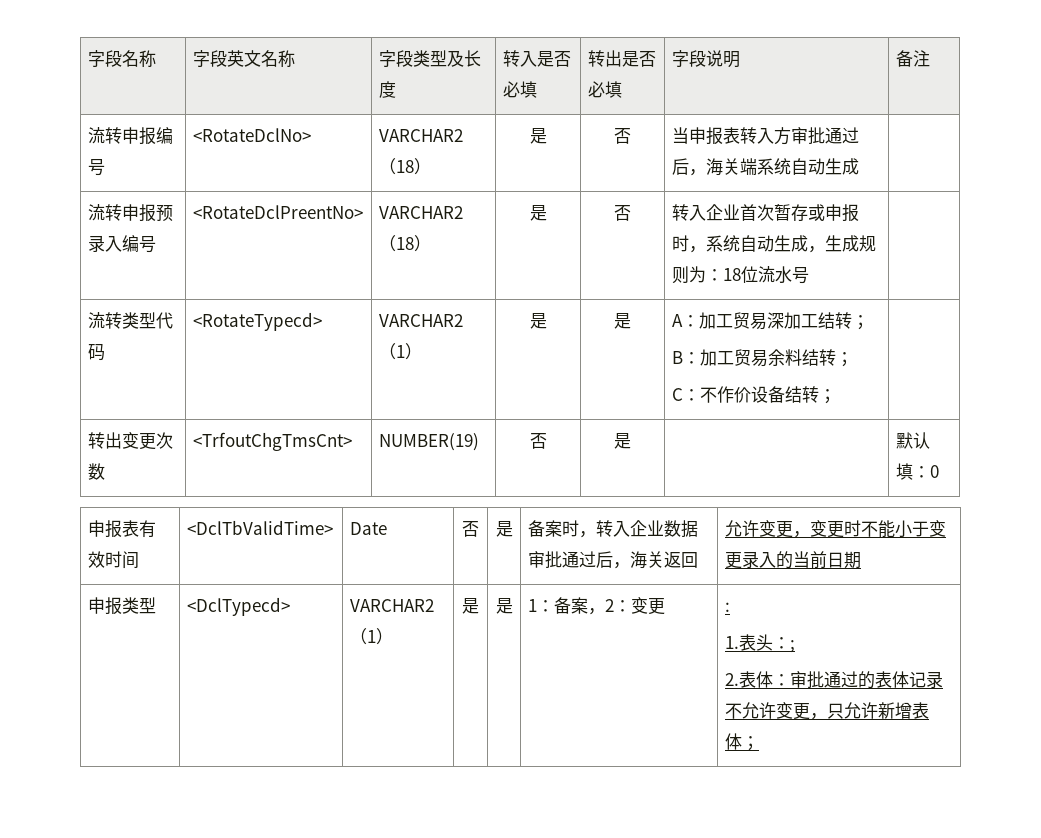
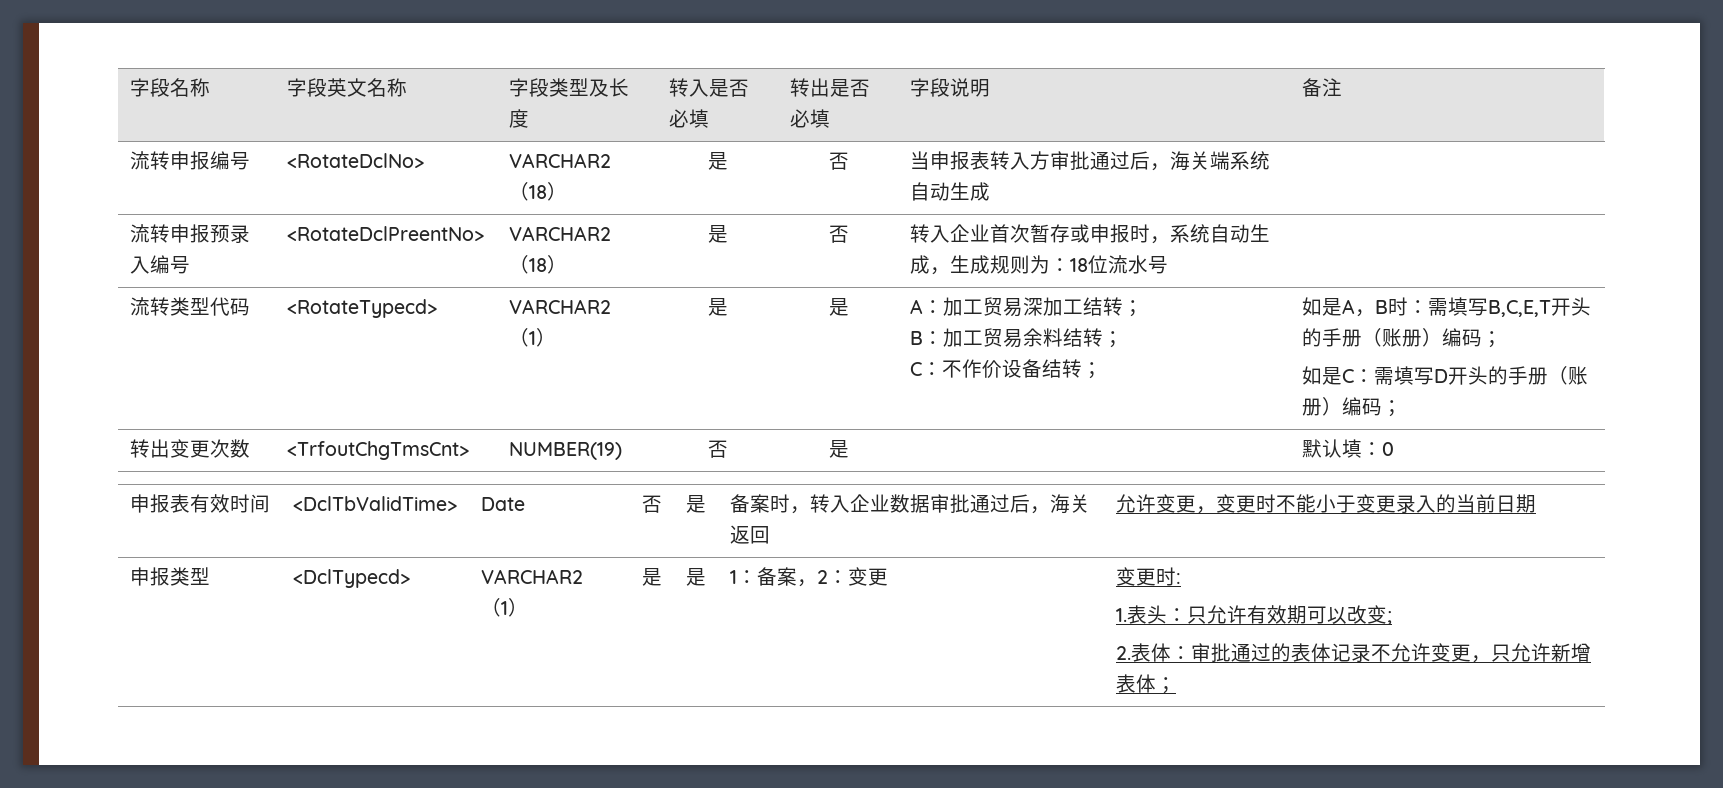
+ 如是A，B时：需填写B,C,E,T开头的手册（账册）编码；
+ 如是C：需填写D开头的手册（账册）编码；
- 申报类型 | <DclTypecd> | VARCHAR2（1） | 是 | 是 | 1：备案，2：变更 | :
- 1.表头：;
+ 申报类型 | <DclTypecd> | VARCHAR2（1） | 是 | 是 | 1：备案，2：变更 | 变更时:
+ 1.表头：只允许有效期可以改变;

